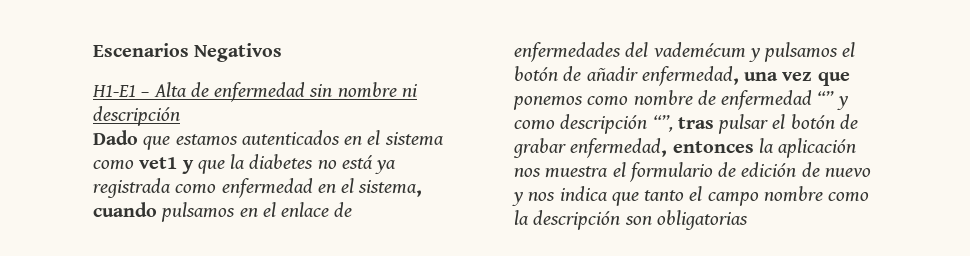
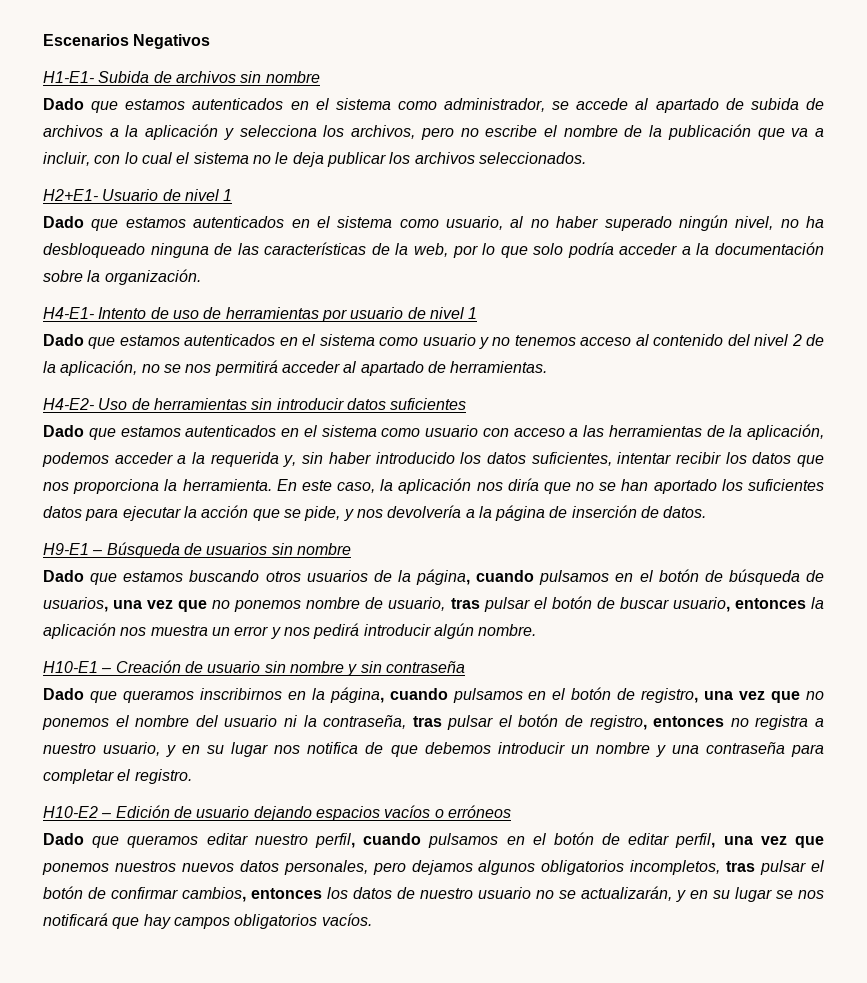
- H1-E1 – Alta de enfermedad sin nombre ni descripción
- Dado que estamos autenticados en el sistema como vet1 y que la diabetes no está ya registrada como enfermedad en el sistema, cuando pulsamos en el enlace de enfermedades del vademécum y pulsamos el botón de añadir enfermedad, una vez que ponemos como nombre de enfermedad “” y como descripción “”, tras pulsar el botón de grabar enfermedad, entonces la aplicación nos muestra el formulario de edición de nuevo y nos indica que tanto el campo nombre como la descripción son obligatorias
+ H1-E1- Subida de archivos sin nombre
+ Dado que estamos autenticados en el sistema como administrador, se accede al apartado de subida de archivos a la aplicación y selecciona los archivos, pero no escribe el nombre de la publicación que va a incluir, con lo cual el sistema no le deja publicar los archivos seleccionados.
+ H2+E1- Usuario de nivel 1
+ Dado que estamos autenticados en el sistema como usuario, al no haber superado ningún nivel, no ha desbloqueado ninguna de las características de la web, por lo que solo podría acceder a la documentación sobre la organización.
+ H4-E1- Intento de uso de herramientas por usuario de nivel 1
+ Dado que estamos autenticados en el sistema como usuario y no tenemos acceso al contenido del nivel 2 de la aplicación, no se nos permitirá acceder al apartado de herramientas.
+ H4-E2- Uso de herramientas sin introducir datos suficientes
+ Dado que estamos autenticados en el sistema como usuario con acceso a las herramientas de la aplicación, podemos acceder a la requerida y, sin haber introducido los datos suficientes, intentar recibir los datos que nos proporciona la herramienta. En este caso, la aplicación nos diría que no se han aportado los suficientes datos para ejecutar la acción que se pide, y nos devolvería a la página de inserción de datos.
+ H9-E1 – Búsqueda de usuarios sin nombre
+ Dado que estamos buscando otros usuarios de la página, cuando pulsamos en el botón de búsqueda de usuarios, una vez que no ponemos nombre de usuario, tras pulsar el botón de buscar usuario, entonces la aplicación nos muestra un error y nos pedirá introducir algún nombre.
+ H10-E1 – Creación de usuario sin nombre y sin contraseña
+ Dado que queramos inscribirnos en la página, cuando pulsamos en el botón de registro, una vez que no ponemos el nombre del usuario ni la contraseña, tras pulsar el botón de registro, entonces no registra a nuestro usuario, y en su lugar nos notifica de que debemos introducir un nombre y una contraseña para completar el registro.
+ H10-E2 – Edición de usuario dejando espacios vacíos o erróneos
+ Dado que queramos editar nuestro perfil, cuando pulsamos en el botón de editar perfil, una vez que ponemos nuestros nuevos datos personales, pero dejamos algunos obligatorios incompletos, tras pulsar el botón de confirmar cambios, entonces los datos de nuestro usuario no se actualizarán, y en su lugar se nos notificará que hay campos obligatorios vacíos.

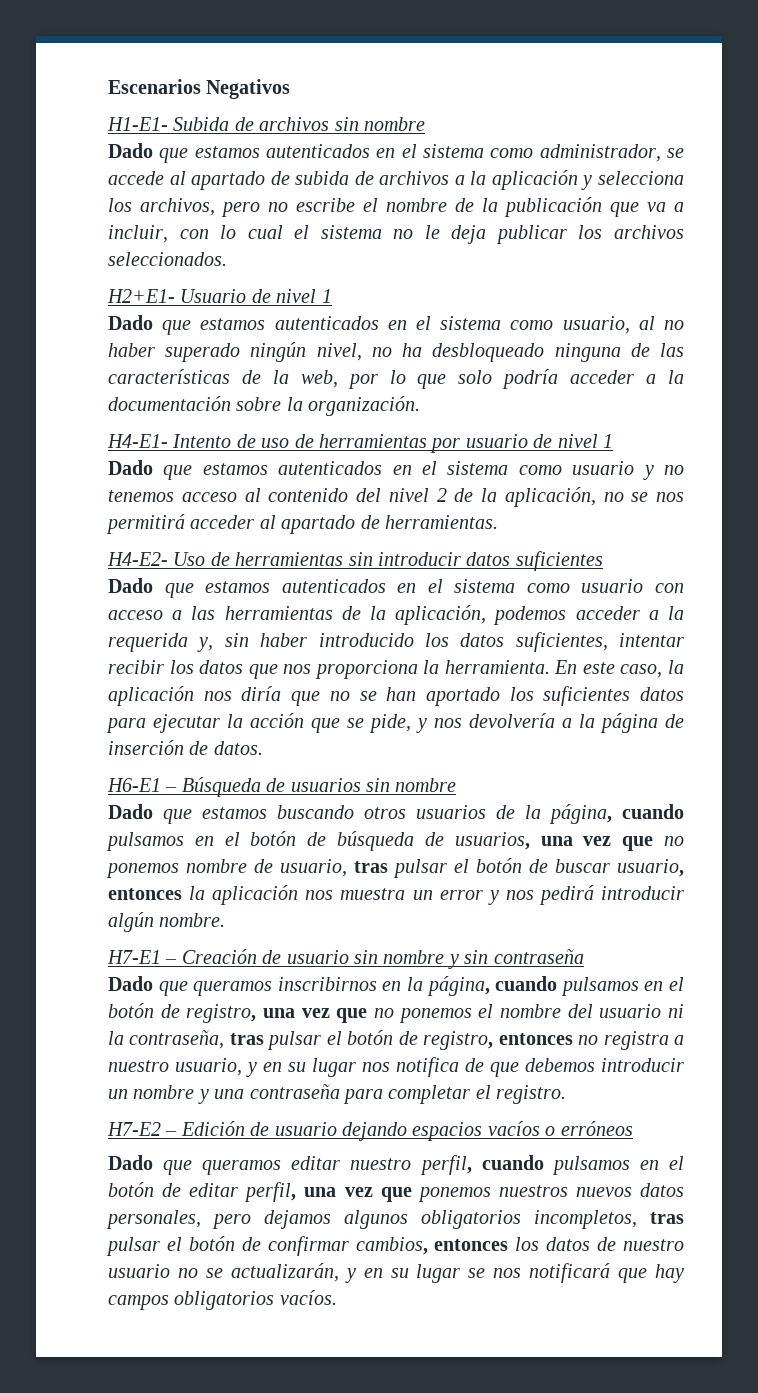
- H9-E1 – Búsqueda de usuarios sin nombre
+ H6-E1 – Búsqueda de usuarios sin nombre
- H10-E1 – Creación de usuario sin nombre y sin contraseña
+ H7-E1 – Creación de usuario sin nombre y sin contraseña
- H10-E2 – Edición de usuario dejando espacios vacíos o erróneos
+ H7-E2 – Edición de usuario dejando espacios vacíos o erróneos

